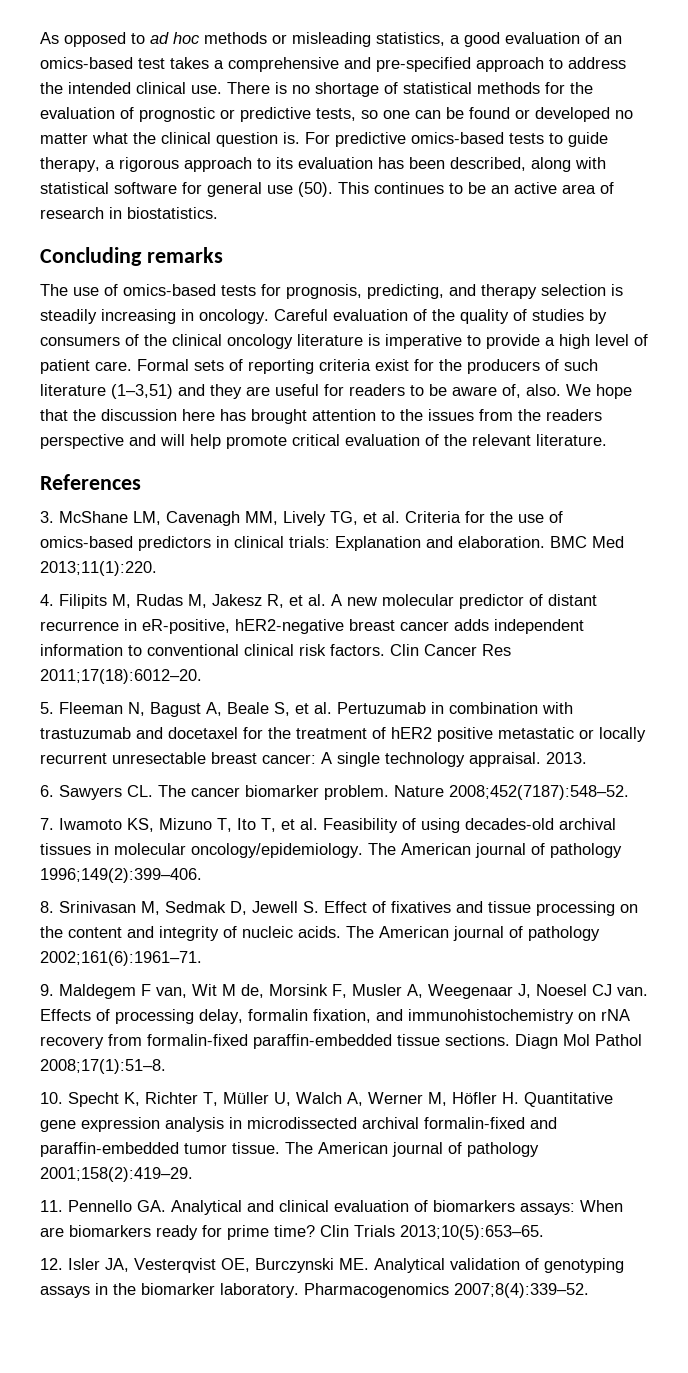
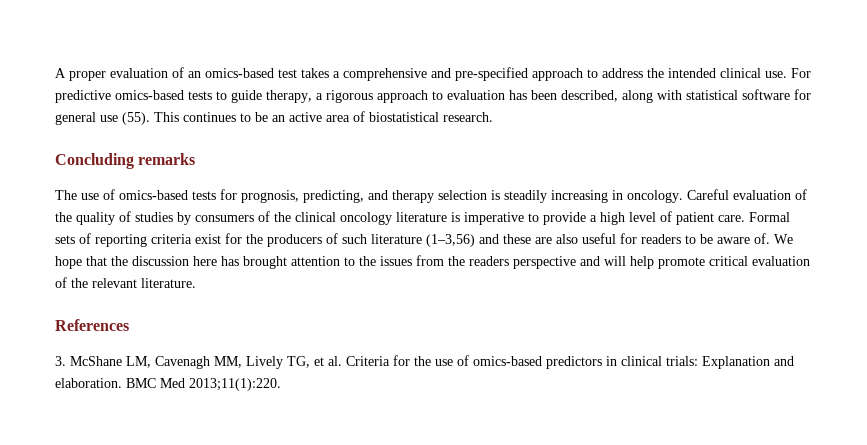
- As opposed to ad hoc methods or misleading statistics, a good evaluation of an omics-based test takes a comprehensive and pre-specified approach to address the intended clinical use.
+ A proper evaluation of an omics-based test takes a comprehensive and pre-specified approach to address the intended clinical use.
- There is no shortage of statistical methods for the evaluation of prognostic or predictive tests, so one can be found or developed no matter what the clinical question is.
- For predictive omics-based tests to guide therapy, a rigorous approach to its evaluation has been described, along with statistical software for general use (50).
+ For predictive omics-based tests to guide therapy, a rigorous approach to evaluation has been described, along with statistical software for general use (55).
- This continues to be an active area of research in biostatistics.
+ This continues to be an active area of biostatistical research.
- Formal sets of reporting criteria exist for the producers of such literature (1–3,51) and they are useful for readers to be aware of, also.
+ Formal sets of reporting criteria exist for the producers of such literature (1–3,56) and these are also useful for readers to be aware of.
- 4. Filipits M, Rudas M, Jakesz R, et al. A new molecular predictor of distant recurrence in eR-positive, hER2-negative breast cancer adds independent information to conventional clinical risk factors. Clin Cancer Res 2011;17(18):6012–20.
- 5. Fleeman N, Bagust A, Beale S, et al. Pertuzumab in combination with trastuzumab and docetaxel for the treatment of hER2 positive metastatic or locally recurrent unresectable breast cancer: A single technology appraisal. 2013.
- 6. Sawyers CL. The cancer biomarker problem. Nature 2008;452(7187):548–52.
- 7. Iwamoto KS, Mizuno T, Ito T, et al. Feasibility of using decades-old archival tissues in molecular oncology/epidemiology. The American journal of pathology 1996;149(2):399–406.
- 8. Srinivasan M, Sedmak D, Jewell S. Effect of fixatives and tissue processing on the content and integrity of nucleic acids. The American journal of pathology 2002;161(6):1961–71.
- 9. Maldegem F van, Wit M de, Morsink F, Musler A, Weegenaar J, Noesel CJ van. Effects of processing delay, formalin fixation, and immunohistochemistry on rNA recovery from formalin-fixed paraffin-embedded tissue sections. Diagn Mol Pathol 2008;17(1):51–8.
- 10. Specht K, Richter T, Müller U, Walch A, Werner M, Höfler H. Quantitative gene expression analysis in microdissected archival formalin-fixed and paraffin-embedded tumor tissue. The American journal of pathology 2001;158(2):419–29.
- 11. Pennello GA. Analytical and clinical evaluation of biomarkers assays: When are biomarkers ready for prime time? Clin Trials 2013;10(5):653–65.
- 12. Isler JA, Vesterqvist OE, Burczynski ME. Analytical validation of genotyping assays in the biomarker laboratory. Pharmacogenomics 2007;8(4):339–52.

